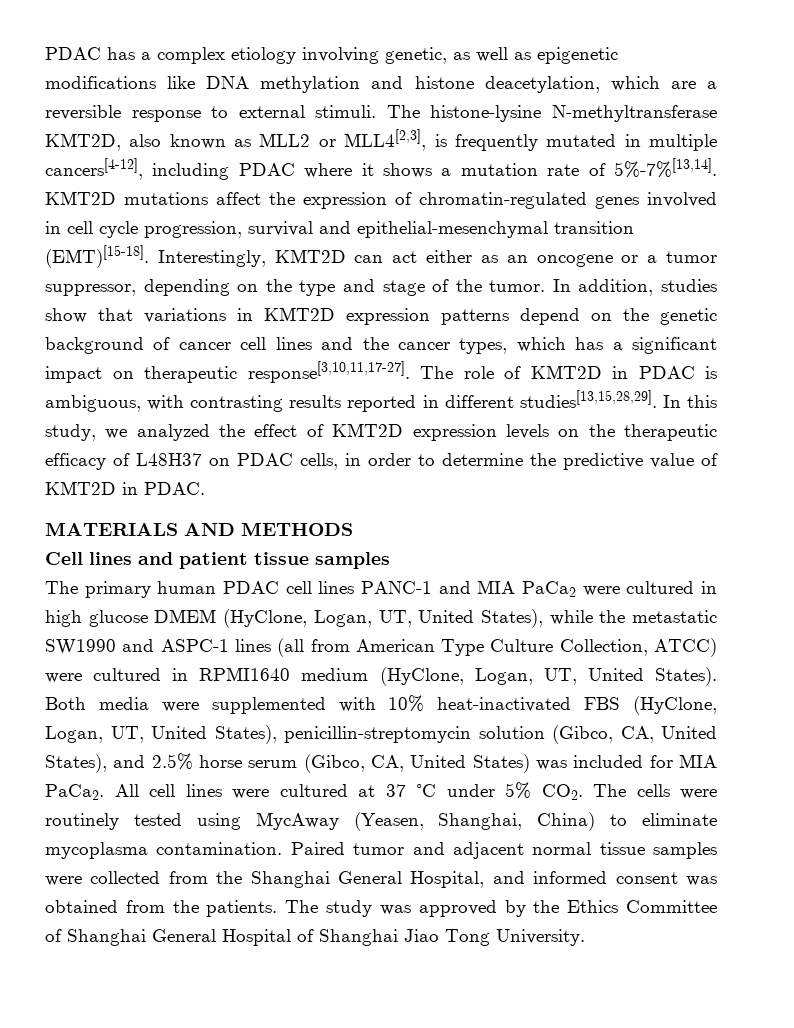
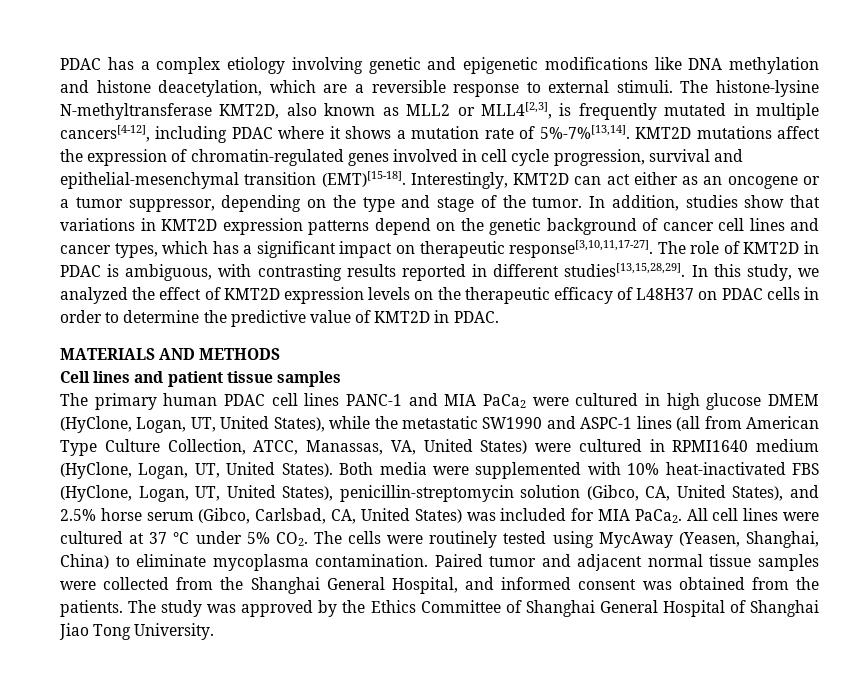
- PDAC has a complex etiology involving genetic, as well as epigenetic modifications like DNA methylation and histone deacetylation, which are a reversible response to external stimuli.
+ PDAC has a complex etiology involving genetic and epigenetic modifications like DNA methylation and histone deacetylation, which are a reversible response to external stimuli.
- In addition, studies show that variations in KMT2D expression patterns depend on the genetic background of cancer cell lines and the cancer types, which has a significant impact on therapeutic response[3,10,11,17-27].
+ In addition, studies show that variations in KMT2D expression patterns depend on the genetic background of cancer cell lines and cancer types, which has a significant impact on therapeutic response[3,10,11,17-27].
- In this study, we analyzed the effect of KMT2D expression levels on the therapeutic efficacy of L48H37 on PDAC cells, in order to determine the predictive value of KMT2D in PDAC.
+ In this study, we analyzed the effect of KMT2D expression levels on the therapeutic efficacy of L48H37 on PDAC cells in order to determine the predictive value of KMT2D in PDAC.
- The primary human PDAC cell lines PANC-1 and MIA PaCa2 were cultured in high glucose DMEM (HyClone, Logan, UT, United States), while the metastatic SW1990 and ASPC-1 lines (all from American Type Culture Collection, ATCC) were cultured in RPMI1640 medium (HyClone, Logan, UT, United States).
+ The primary human PDAC cell lines PANC-1 and MIA PaCa2 were cultured in high glucose DMEM (HyClone, Logan, UT, United States), while the metastatic SW1990 and ASPC-1 lines (all from American Type Culture Collection, ATCC, Manassas, VA, United States) were cultured in RPMI1640 medium (HyClone, Logan, UT, United States).
- Both media were supplemented with 10% heat-inactivated FBS (HyClone, Logan, UT, United States), penicillin-streptomycin solution (Gibco, CA, United States), and 2.5% horse serum (Gibco, CA, United States) was included for MIA PaCa2.
+ Both media were supplemented with 10% heat-inactivated FBS (HyClone, Logan, UT, United States), penicillin-streptomycin solution (Gibco, CA, United States), and 2.5% horse serum (Gibco, Carlsbad, CA, United States) was included for MIA PaCa2.

